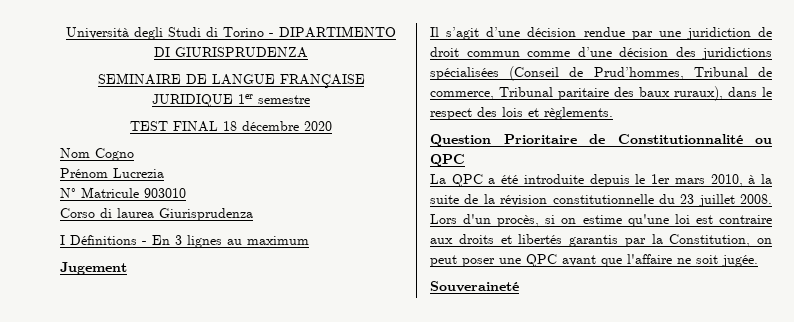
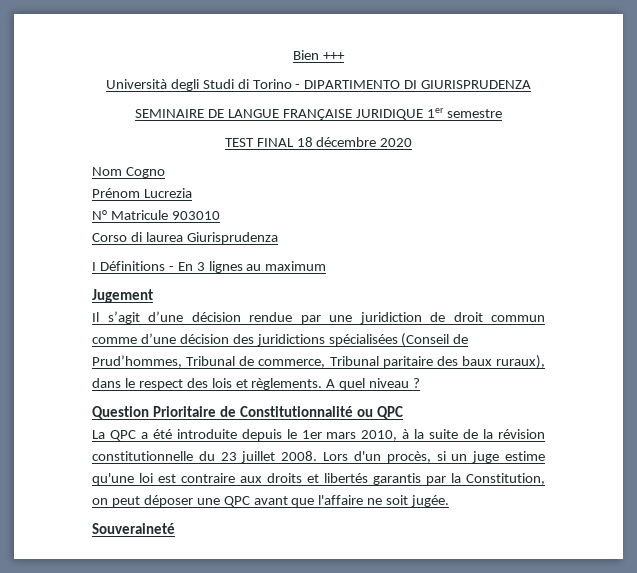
+ Bien +++
+ A quel niveau ?
- Lors d'un procès, si on estime qu'une loi est contraire aux droits et libertés garantis par la Constitution, on peut poser une QPC avant que l'affaire ne soit jugée.
+ Lors d'un procès, si un juge estime qu'une loi est contraire aux droits et libertés garantis par la Constitution, on peut déposer une QPC avant que l'affaire ne soit jugée.

